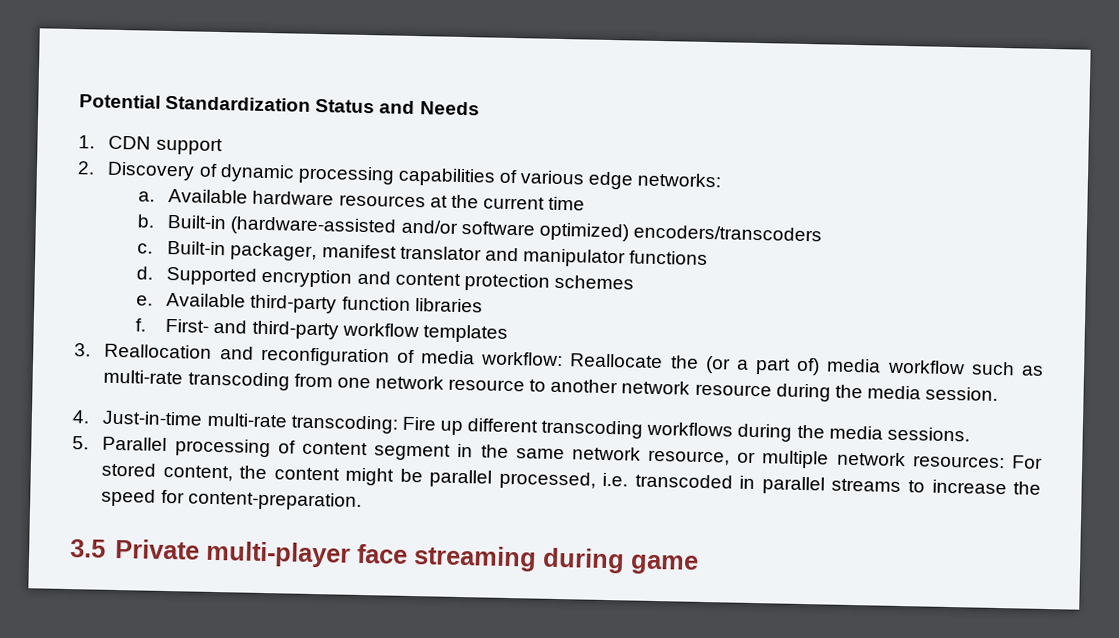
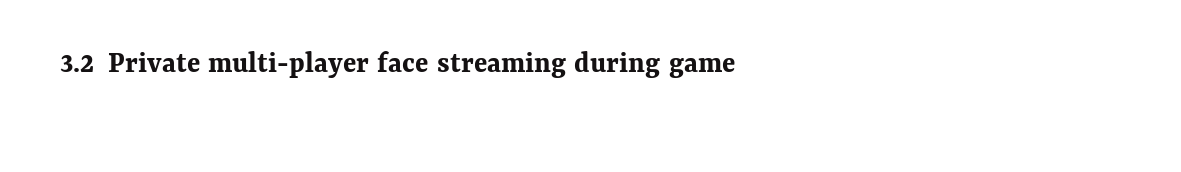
- Potential Standardization Status and Needs
- 1. CDN support
- 2. Discovery of dynamic processing capabilities of various edge networks:
- a. Available hardware resources at the current time
- b. Built-in (hardware-assisted and/or software optimized) encoders/transcoders
- c. Built-in packager, manifest translator and manipulator functions
- d. Supported encryption and content protection schemes
- e. Available third-party function libraries
- f. First- and third-party workflow templates
- 3. Reallocation and reconfiguration of media workflow: Reallocate the (or a part of) media workflow such as multi-rate transcoding from one network resource to another network resource during the media session.
- 4. Just-in-time multi-rate transcoding: Fire up different transcoding workflows during the media sessions.
- 5. Parallel processing of content segment in the same network resource, or multiple network resources: For stored content, the content might be parallel processed, i.e. transcoded in parallel streams to increase the speed for content-preparation.
- 3.5 Private multi-player face streaming during game
+ 3.2 Private multi-player face streaming during game

